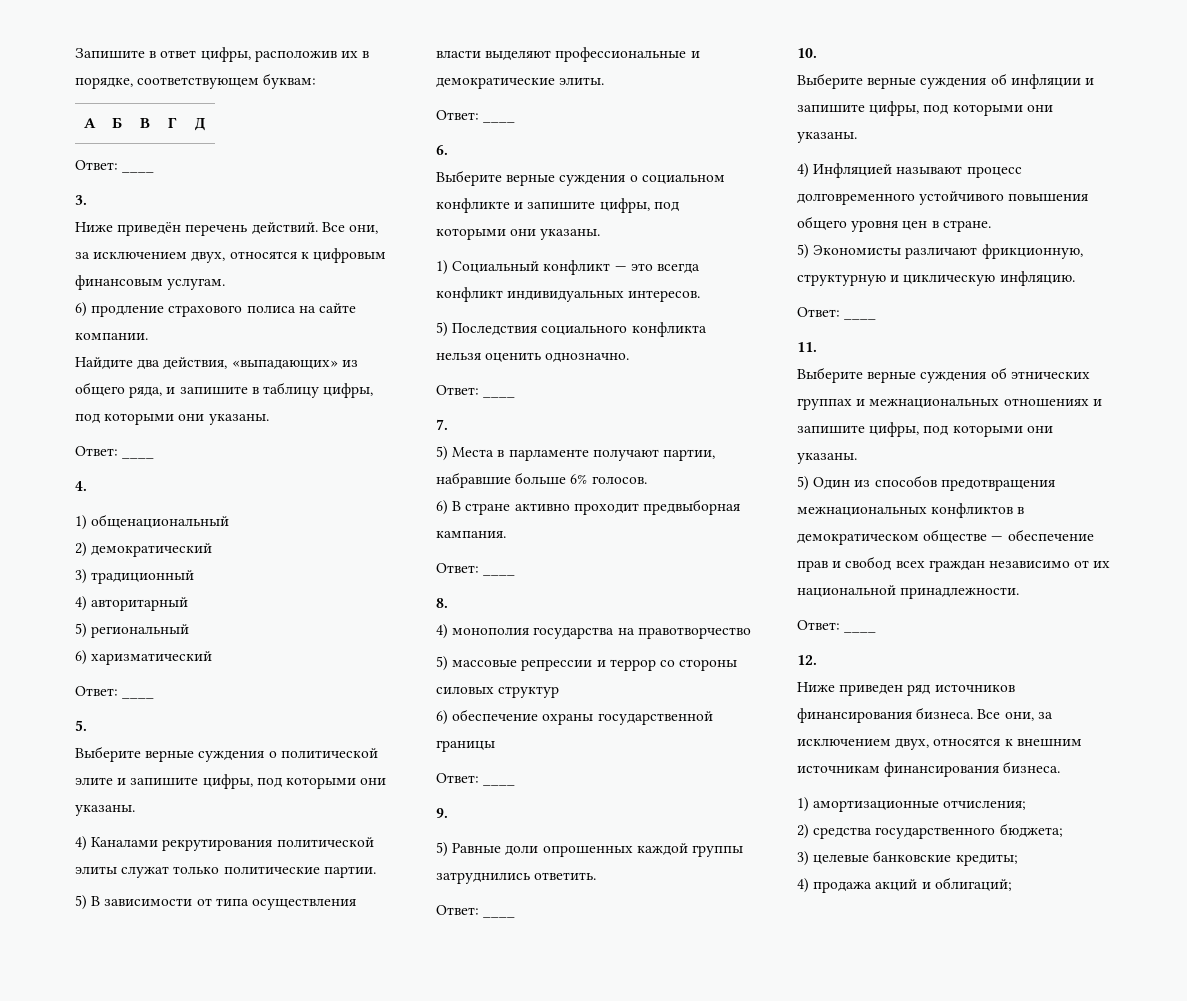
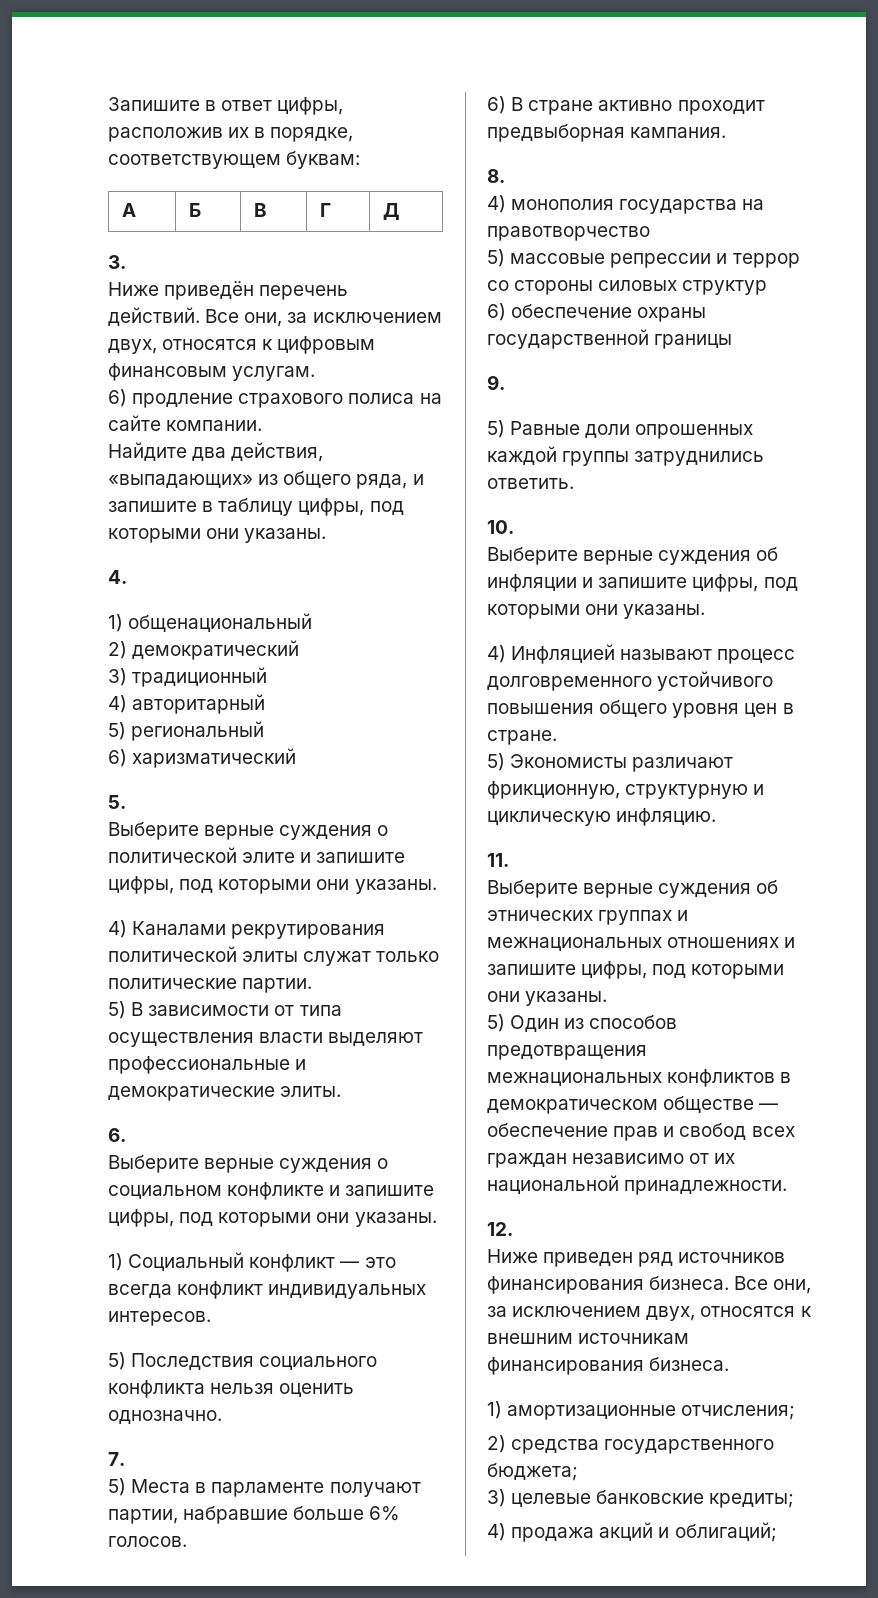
  А | Б | В | Г | Д
- Ответ: ____
  Найдите два действия, «выпадающих» из общего ряда, и запишите в таблицу цифры, под которыми они указаны.
- Ответ: ____
  6) харизматический
- Ответ: ____
  5) B зависимости от типа осуществления власти выделяют профессиональные и демократические элиты.
- Ответ: ____
  5) Последствия социального конфликта нельзя оценить однозначно.
- Ответ: ____
  6) В стране активно проходит предвыборная кампания.
- Ответ: ____
  6) обеспечение охраны государственной границы
- Ответ: ____
  5) Равные доли опрошенных каждой группы затруднились ответить.
- Ответ: ____
  5) Экономисты различают фрикционную, структурную и циклическую инфляцию.
- Ответ: ____
  5) Один из способов предотвращения межнациональных конфликтов в демократическом обществе — обеспечение прав и свобод всех граждан независимо от их национальной принадлежности.
- Ответ: ____

